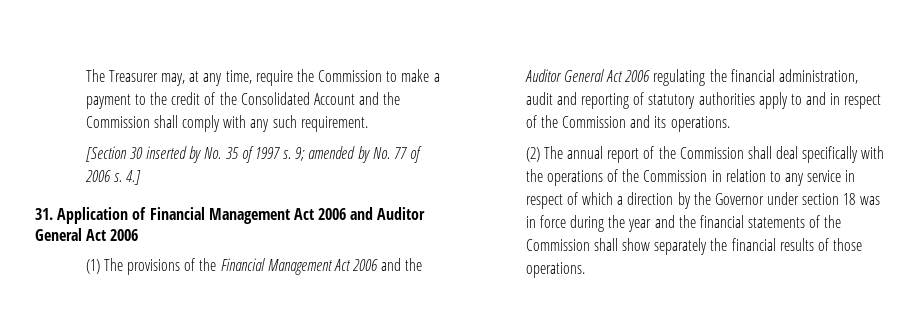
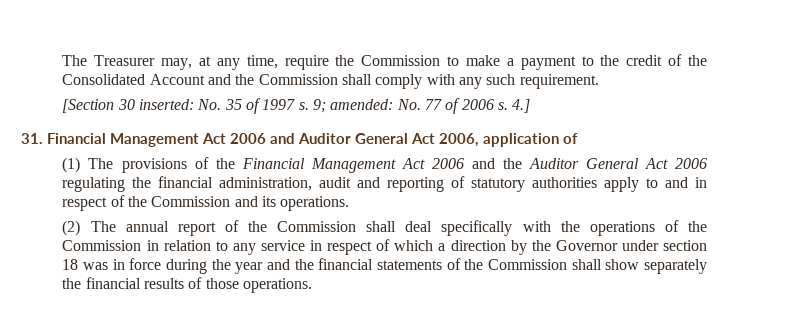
- [Section 30 inserted by No. 35 of 1997 s.
+ [Section 30 inserted: No. 35 of 1997 s.
- 9; amended by No. 77 of 2006 s.
+ 9; amended: No. 77 of 2006 s.
- 31. Application of Financial Management Act 2006 and Auditor General Act 2006
+ 31. Financial Management Act 2006 and Auditor General Act 2006, application of

